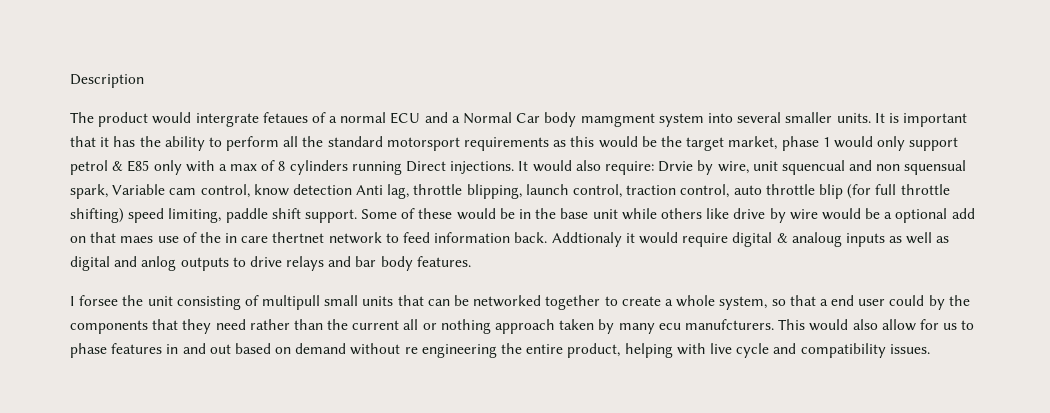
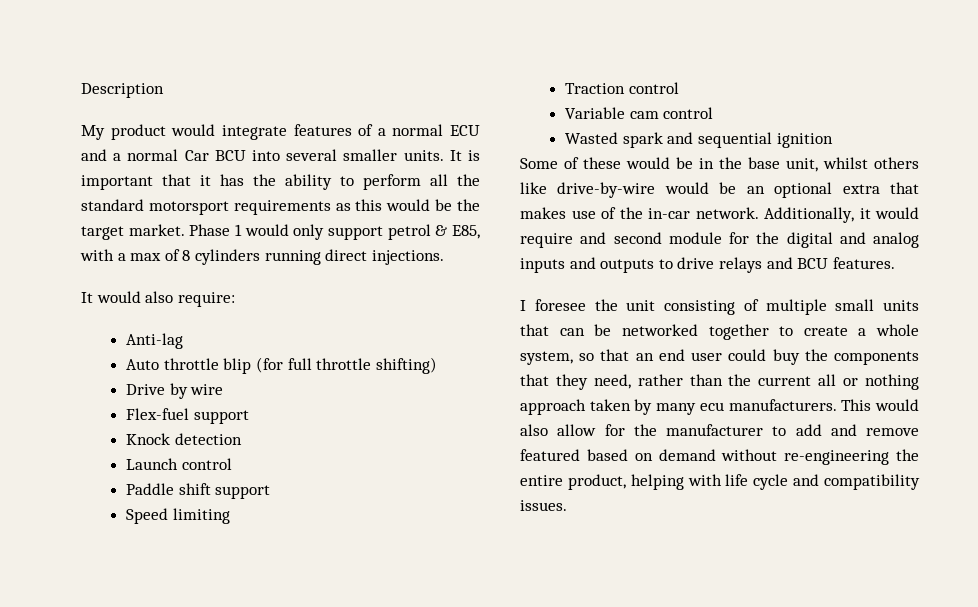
- The product would intergrate fetaues of a normal ECU and a Normal Car body mamgment system into several smaller units.
+ My product would integrate features of a normal ECU and a normal Car BCU into several smaller units.
- It is important that it has the ability to perform all the standard motorsport requirements as this would be the target market, phase 1 would only support petrol & E85 only with a max of 8 cylinders running Direct injections. It would also require: Drvie by wire, unit squencual and non squensual spark, Variable cam control, know detection Anti lag, throttle blipping, launch control, traction control, auto throttle blip (for full throttle shifting) speed limiting, paddle shift support. Some of these would be in the base unit while others like drive by wire would be a optional add on that maes use of the in care thertnet network to feed information back. Addtionaly it would require digital & analoug inputs as well as digital and anlog outputs to drive relays and bar body features.
+ It is important that it has the ability to perform all the standard motorsport requirements as this would be the target market. Phase 1 would only support petrol & E85, with a max of 8 cylinders running direct injections.
+ It would also require:
+ Anti-lag
+ Auto throttle blip (for full throttle shifting)
+ Drive by wire
+ Flex-fuel support
+ Knock detection
+ Launch control
+ Paddle shift support
+ Speed limiting
+ Traction control
+ Variable cam control
+ Wasted spark and sequential ignition
+ Some of these would be in the base unit, whilst others like drive-by-wire would be an optional extra that makes use of the in-car network. Additionally, it would require and second module for the digital and analog inputs and outputs to drive relays and BCU features.
- I forsee the unit consisting of multipull small units that can be networked together to create a whole system, so that a end user could by the components that they need rather than the current all or nothing approach taken by many ecu manufcturers.
+ I foresee the unit consisting of multiple small units that can be networked together to create a whole system, so that an end user could buy the components that they need, rather than the current all or nothing approach taken by many ecu manufacturers.
- This would also allow for us to phase features in and out based on demand without re engineering the entire product, helping with live cycle and compatibility issues.
+ This would also allow for the manufacturer to add and remove featured based on demand without re-engineering the entire product, helping with life cycle and compatibility issues.

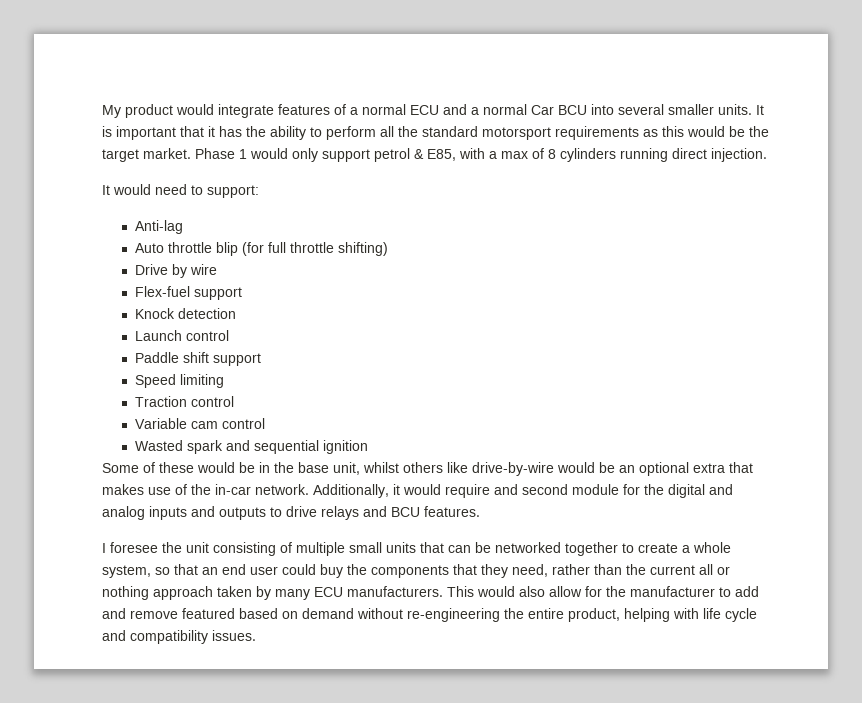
- Description
- Phase 1 would only support petrol & E85, with a max of 8 cylinders running direct injections.
+ Phase 1 would only support petrol & E85, with a max of 8 cylinders running direct injection.
- It would also require:
+ It would need to support:
- I foresee the unit consisting of multiple small units that can be networked together to create a whole system, so that an end user could buy the components that they need, rather than the current all or nothing approach taken by many ecu manufacturers.
+ I foresee the unit consisting of multiple small units that can be networked together to create a whole system, so that an end user could buy the components that they need, rather than the current all or nothing approach taken by many ECU manufacturers.

